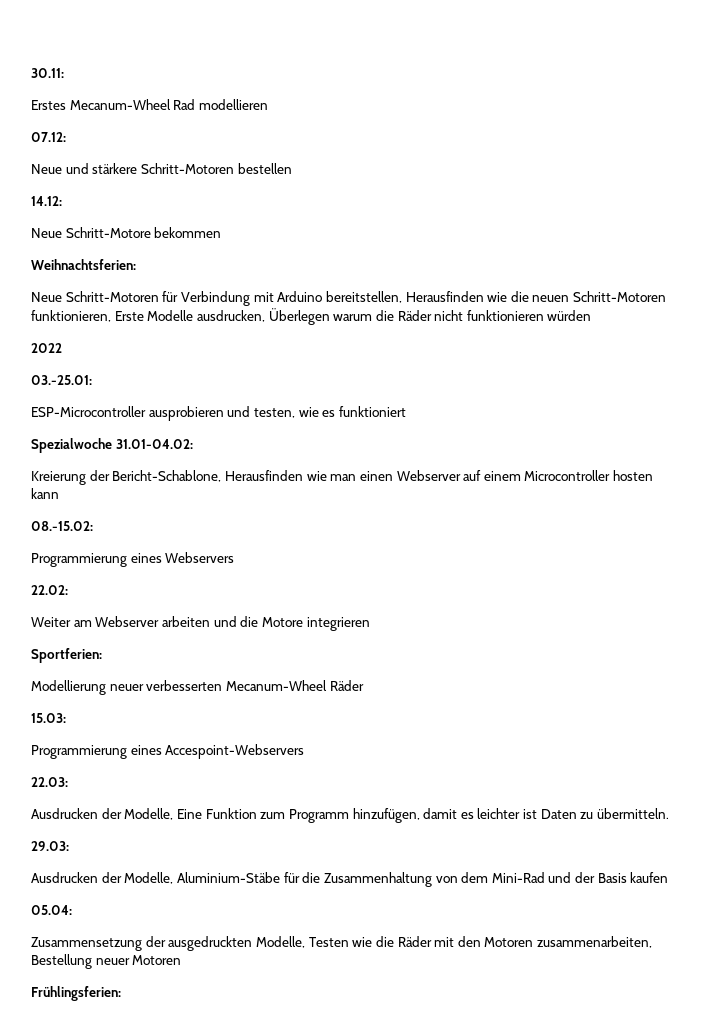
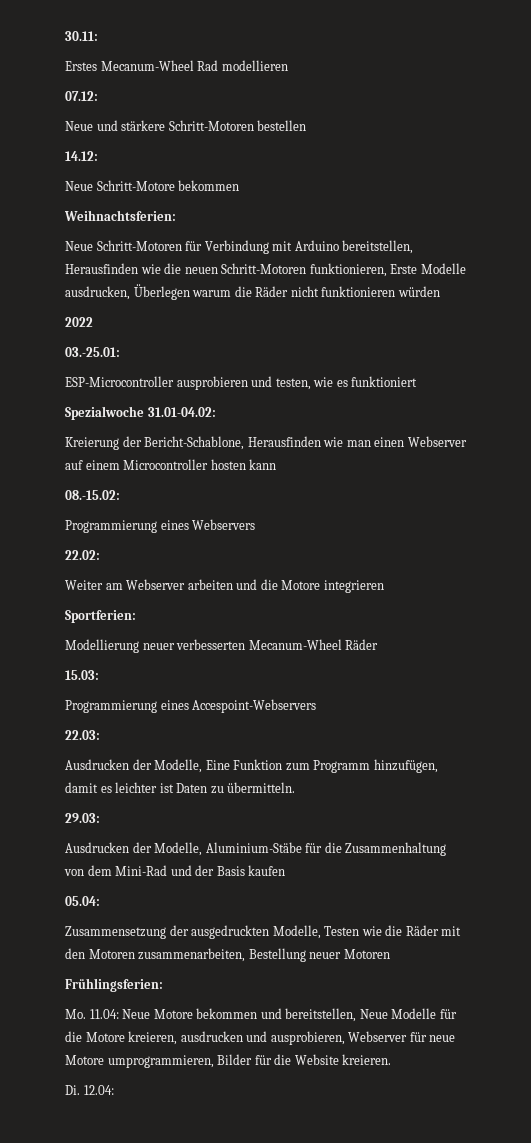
+ Mo. 11.04: Neue Motore bekommen und bereitstellen, Neue Modelle für die Motore kreieren, ausdrucken und ausprobieren, Webserver für neue Motore umprogrammieren, Bilder für die Website kreieren.
+ Di. 12.04:

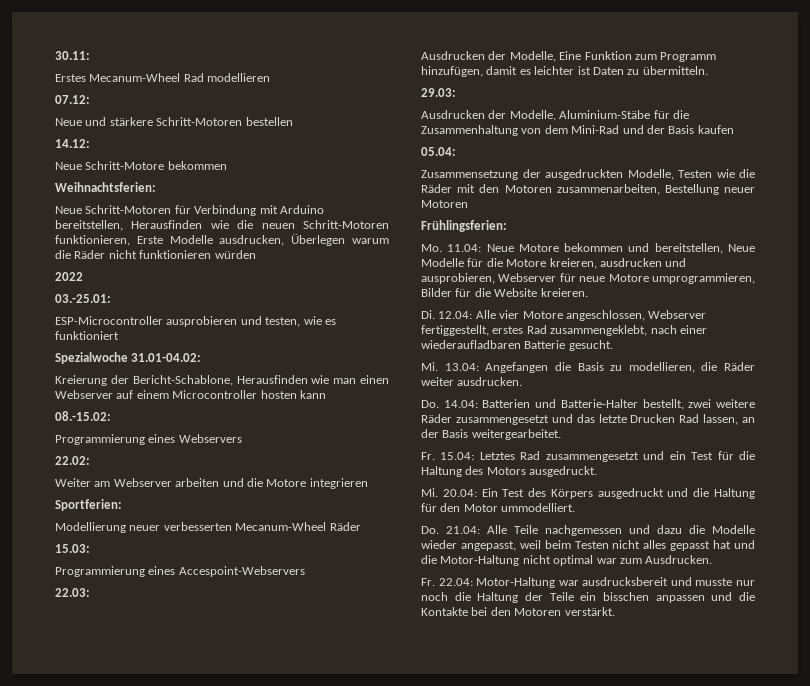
- Di. 12.04:
+ Di. 12.04: Alle vier Motore angeschlossen, Webserver fertiggestellt, erstes Rad zusammengeklebt, nach einer wiederaufladbaren Batterie gesucht.
+ Mi. 13.04: Angefangen die Basis zu modellieren, die Räder weiter ausdrucken.
+ Do. 14.04: Batterien und Batterie-Halter bestellt, zwei weitere Räder zusammengesetzt und das letzte Drucken Rad lassen, an der Basis weitergearbeitet.
+ Fr. 15.04: Letztes Rad zusammengesetzt und ein Test für die Haltung des Motors ausgedruckt.
+ Mi. 20.04: Ein Test des Körpers ausgedruckt und die Haltung für den Motor ummodelliert.
+ Do. 21.04: Alle Teile nachgemessen und dazu die Modelle wieder angepasst, weil beim Testen nicht alles gepasst hat und die Motor-Haltung nicht optimal war zum Ausdrucken.
+ Fr. 22.04: Motor-Haltung war ausdrucksbereit und musste nur noch die Haltung der Teile ein bisschen anpassen und die Kontakte bei den Motoren verstärkt.

